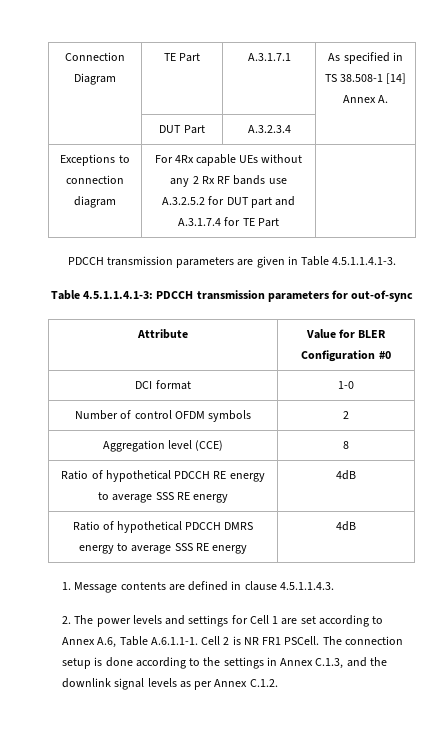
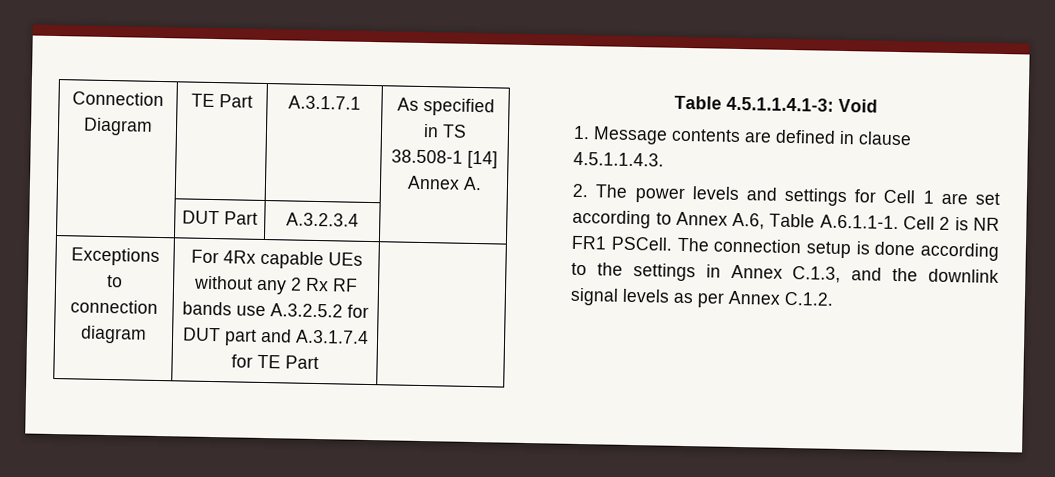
- PDCCH transmission parameters are given in Table 4.5.1.1.4.1-3.
- Table 4.5.1.1.4.1-3: PDCCH transmission parameters for out-of-sync
- Attribute | Value for BLER Configuration #0
- DCI format | 1-0
- Number of control OFDM symbols | 2
- Aggregation level (CCE) | 8
- Ratio of hypothetical PDCCH RE energy to average SSS RE energy | 4dB
- Ratio of hypothetical PDCCH DMRS energy to average SSS RE energy | 4dB
+ Table 4.5.1.1.4.1-3: Void

